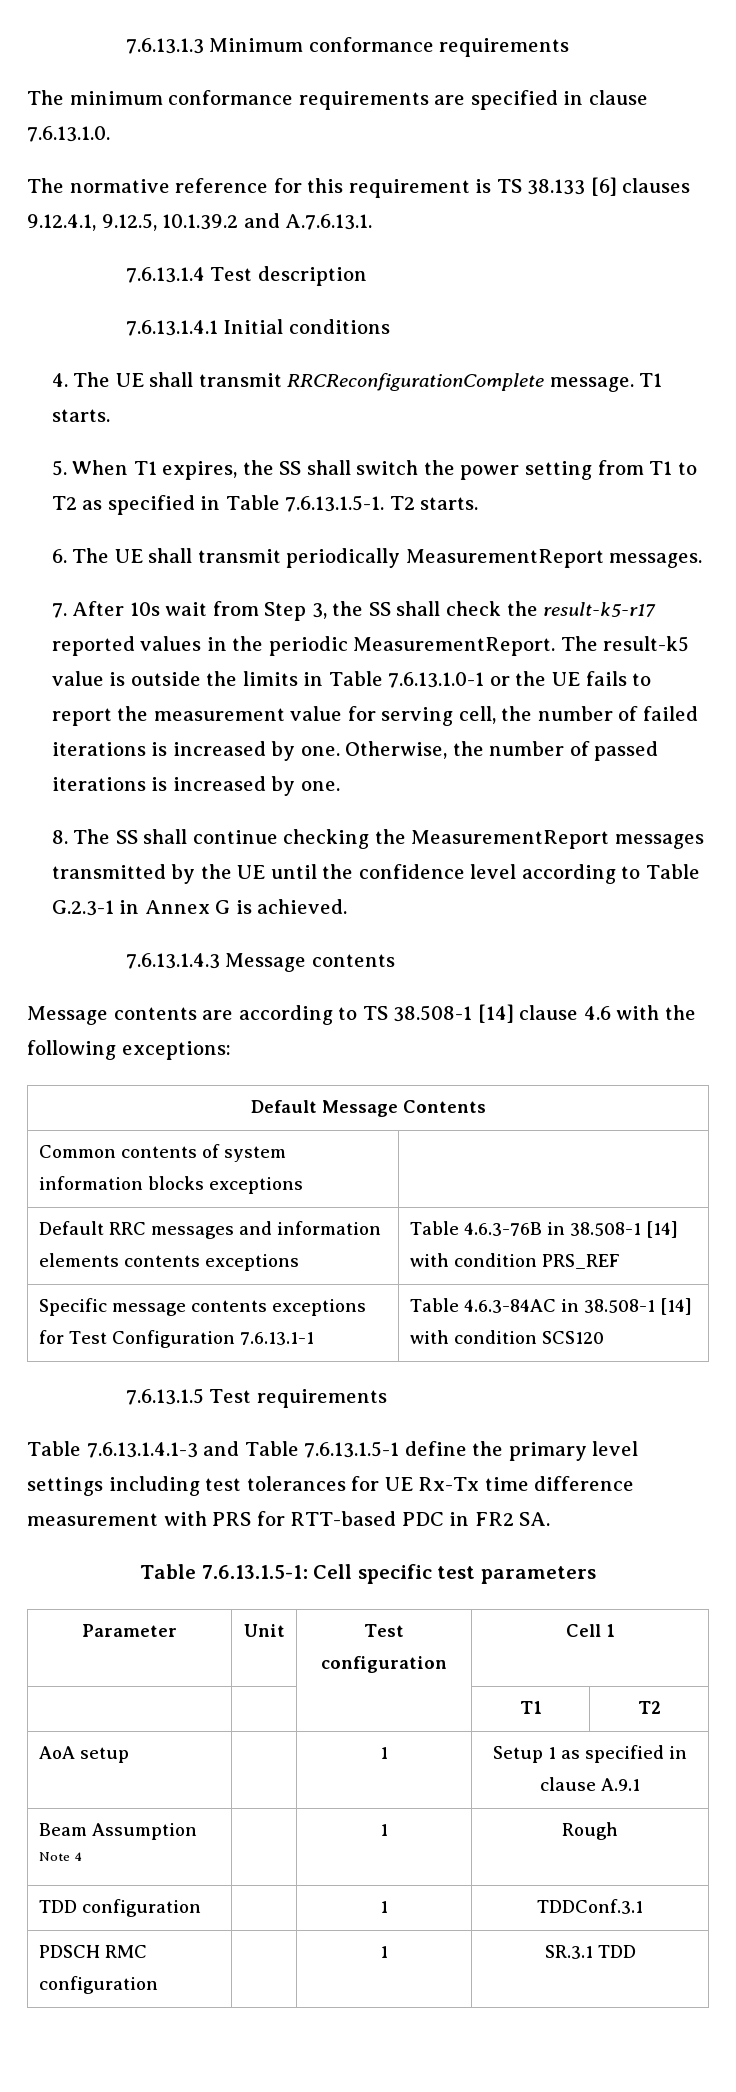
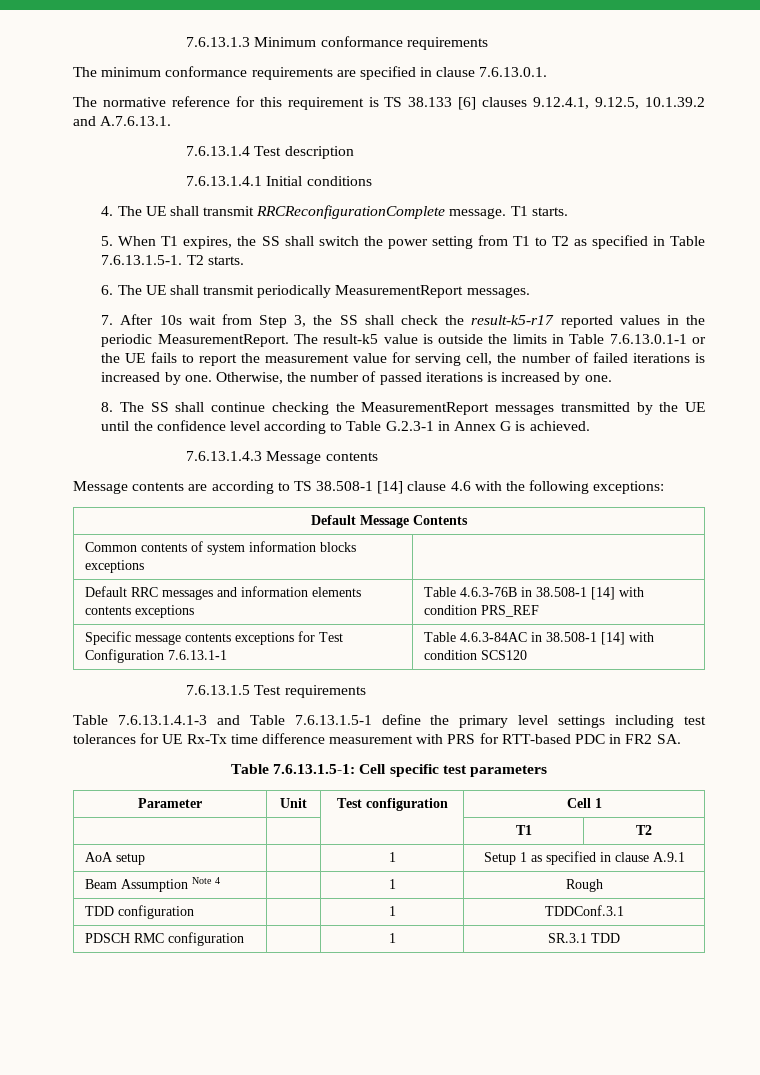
- The minimum conformance requirements are specified in clause 7.6.13.1.0.
+ The minimum conformance requirements are specified in clause 7.6.13.0.1.
- The result-k5 value is outside the limits in Table 7.6.13.1.0-1 or the UE fails to report the measurement value for serving cell, the number of failed iterations is increased by one.
+ The result-k5 value is outside the limits in Table 7.6.13.0.1-1 or the UE fails to report the measurement value for serving cell, the number of failed iterations is increased by one.

